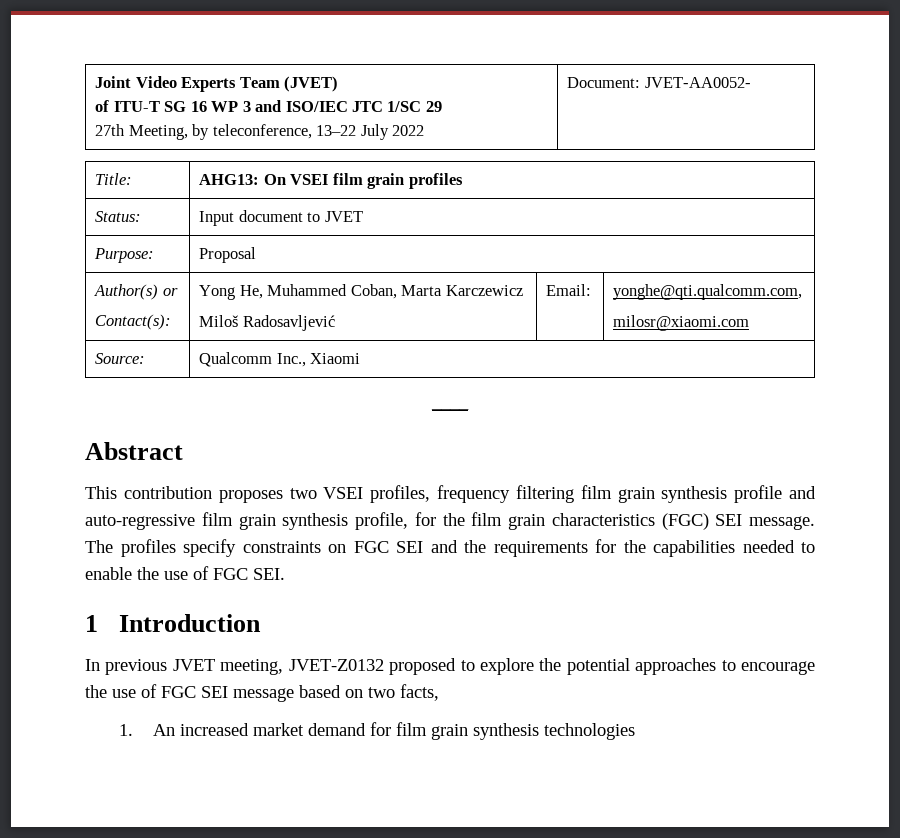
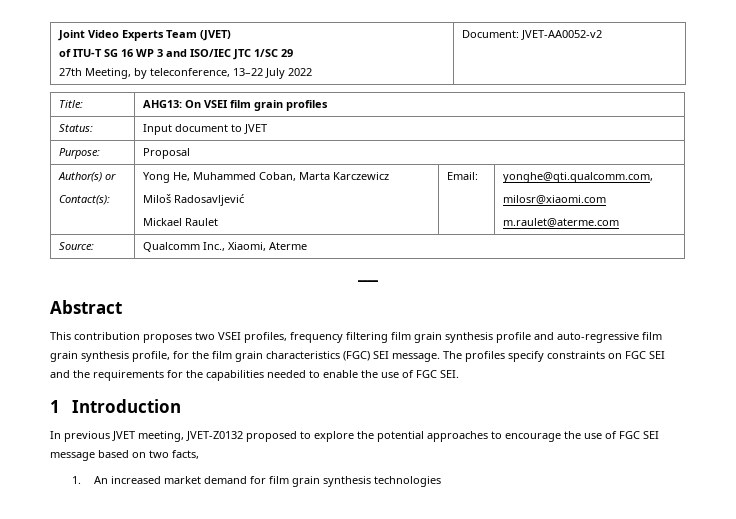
  Joint Video Experts Team (JVET)
  of ITU-T SG 16 WP 3 and ISO/IEC JTC 1/SC 29
- 27th Meeting, by teleconference, 13–22 July 2022 | Document: JVET-AA0052-
+ 27th Meeting, by teleconference, 13–22 July 2022 | Document: JVET-AA0052-v2
  Author(s) or
  Contact(s): | Yong He, Muhammed Coban, Marta Karczewicz
- Miloš Radosavljević | Email: | yonghe@qti.qualcomm.com,
+ Miloš Radosavljević
+ Mickael Raulet | Email: | yonghe@qti.qualcomm.com,
  milosr@xiaomi.com
+ m.raulet@aterme.com
- Source: | Qualcomm Inc., Xiaomi
+ Source: | Qualcomm Inc., Xiaomi, Aterme

